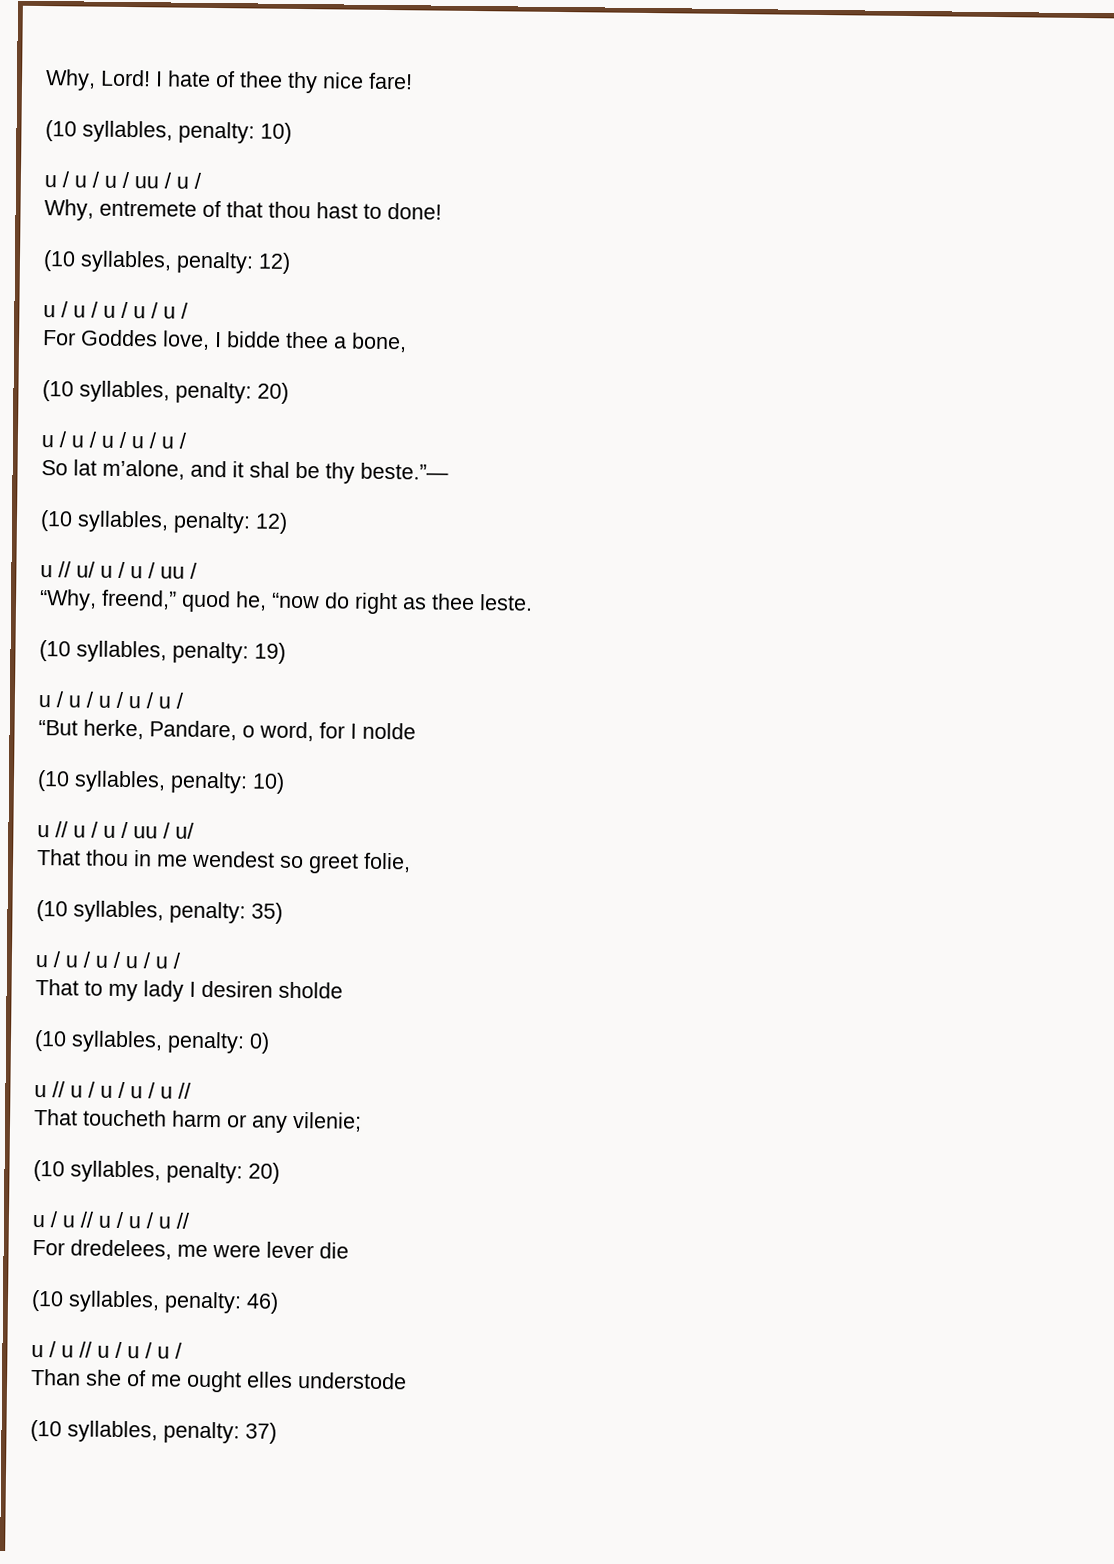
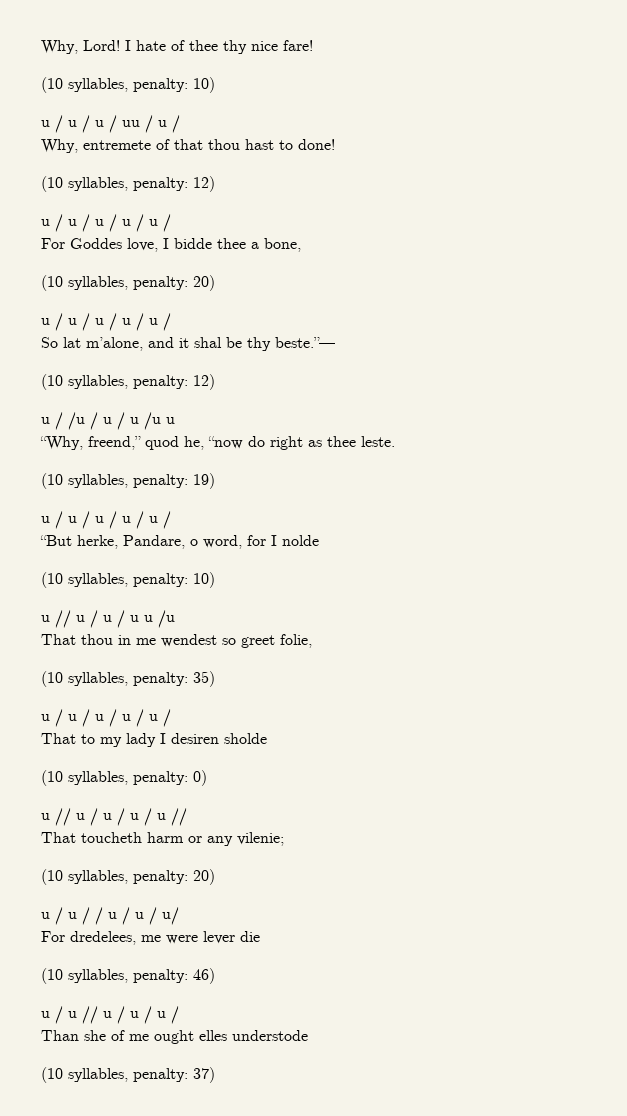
- u // u/ u / u / uu /
+ u / /u / u / u /u u
- u // u / u / uu / u/
+ u // u / u / u u /u
- u / u // u / u / u //
+ u / u / / u / u / u/

